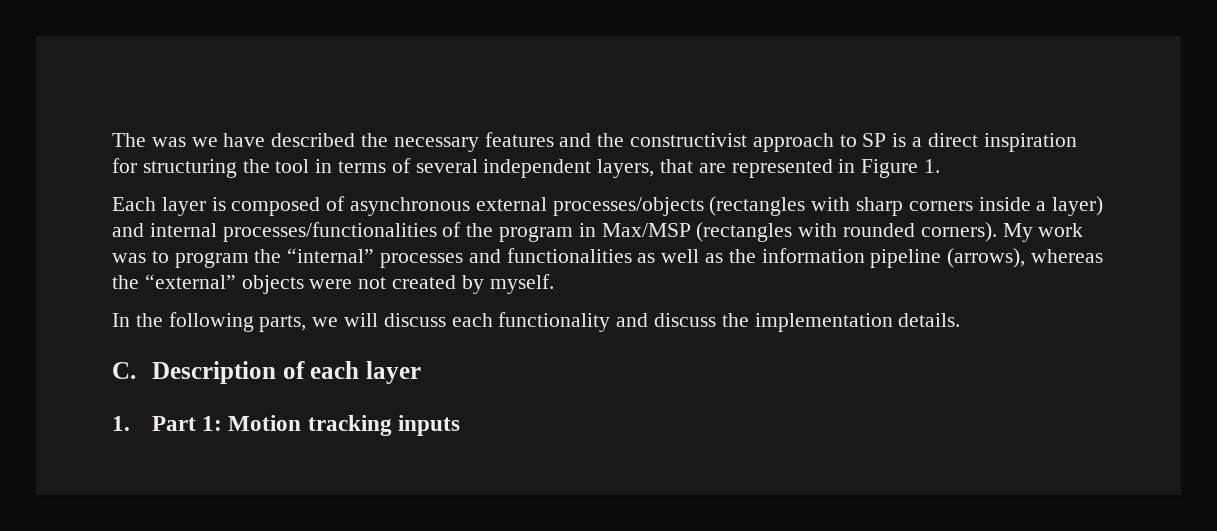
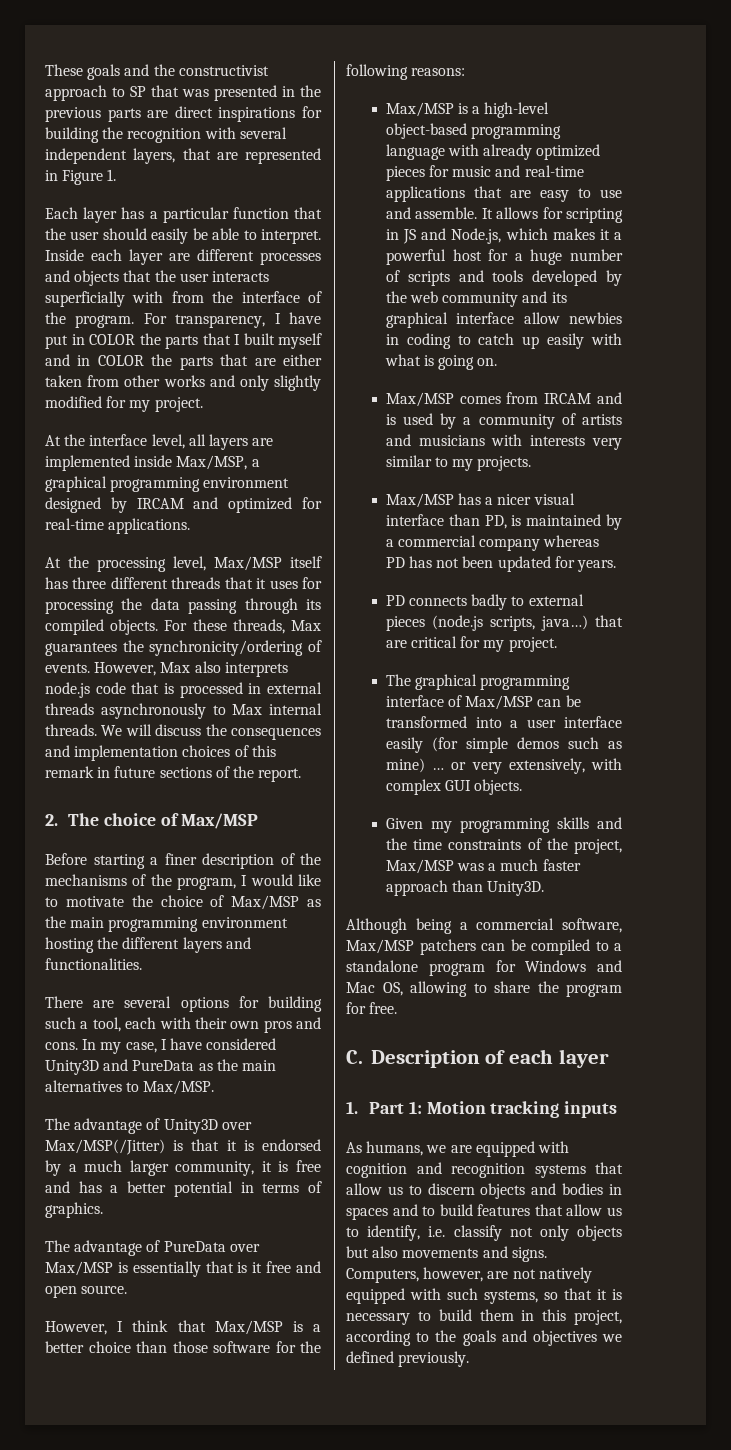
- The was we have described the necessary features and the constructivist approach to SP is a direct inspiration for structuring the tool in terms of several independent layers, that are represented in Figure 1.
+ These goals and the constructivist approach to SP that was presented in the previous parts are direct inspirations for building the recognition with several independent layers, that are represented in Figure 1.
- Each layer is composed of asynchronous external processes/objects (rectangles with sharp corners inside a layer) and internal processes/functionalities of the program in Max/MSP (rectangles with rounded corners). My work was to program the “internal” processes and functionalities as well as the information pipeline (arrows), whereas the “external” objects were not created by myself.
- In the following parts, we will discuss each functionality and discuss the implementation details.
+ Each layer has a particular function that the user should easily be able to interpret. Inside each layer are different processes and objects that the user interacts superficially with from the interface of the program. For transparency, I have put in COLOR the parts that I built myself and in COLOR the parts that are either taken from other works and only slightly modified for my project.
+ At the interface level, all layers are implemented inside Max/MSP, a graphical programming environment designed by IRCAM and optimized for real-time applications.
+ At the processing level, Max/MSP itself has three different threads that it uses for processing the data passing through its compiled objects. For these threads, Max guarantees the synchronicity/ordering of events. However, Max also interprets node.js code that is processed in external threads asynchronously to Max internal threads. We will discuss the consequences and implementation choices of this remark in future sections of the report.
+ 2. The choice of Max/MSP
+ Before starting a finer description of the mechanisms of the program, I would like to motivate the choice of Max/MSP as the main programming environment hosting the different layers and functionalities.
+ There are several options for building such a tool, each with their own pros and cons. In my case, I have considered Unity3D and PureData as the main alternatives to Max/MSP.
+ The advantage of Unity3D over Max/MSP(/Jitter) is that it is endorsed by a much larger community, it is free and has a better potential in terms of graphics.
+ The advantage of PureData over Max/MSP is essentially that is it free and open source.
+ However, I think that Max/MSP is a better choice than those software for the following reasons:
+ Max/MSP is a high-level object-based programming language with already optimized pieces for music and real-time applications that are easy to use and assemble. It allows for scripting in JS and Node.js, which makes it a powerful host for a huge number of scripts and tools developed by the web community and its graphical interface allow newbies in coding to catch up easily with what is going on.
+ Max/MSP comes from IRCAM and is used by a community of artists and musicians with interests very similar to my projects.
+ Max/MSP has a nicer visual interface than PD, is maintained by a commercial company whereas PD has not been updated for years.
+ PD connects badly to external pieces (node.js scripts, java…) that are critical for my project.
+ The graphical programming interface of Max/MSP can be transformed into a user interface easily (for simple demos such as mine) … or very extensively, with complex GUI objects.
+ Given my programming skills and the time constraints of the project, Max/MSP was a much faster approach than Unity3D.
+ Although being a commercial software, Max/MSP patchers can be compiled to a standalone program for Windows and Mac OS, allowing to share the program for free.
+ As humans, we are equipped with cognition and recognition systems that allow us to discern objects and bodies in spaces and to build features that allow us to identify, i.e. classify not only objects but also movements and signs. Computers, however, are not natively equipped with such systems, so that it is necessary to build them in this project, according to the goals and objectives we defined previously.

